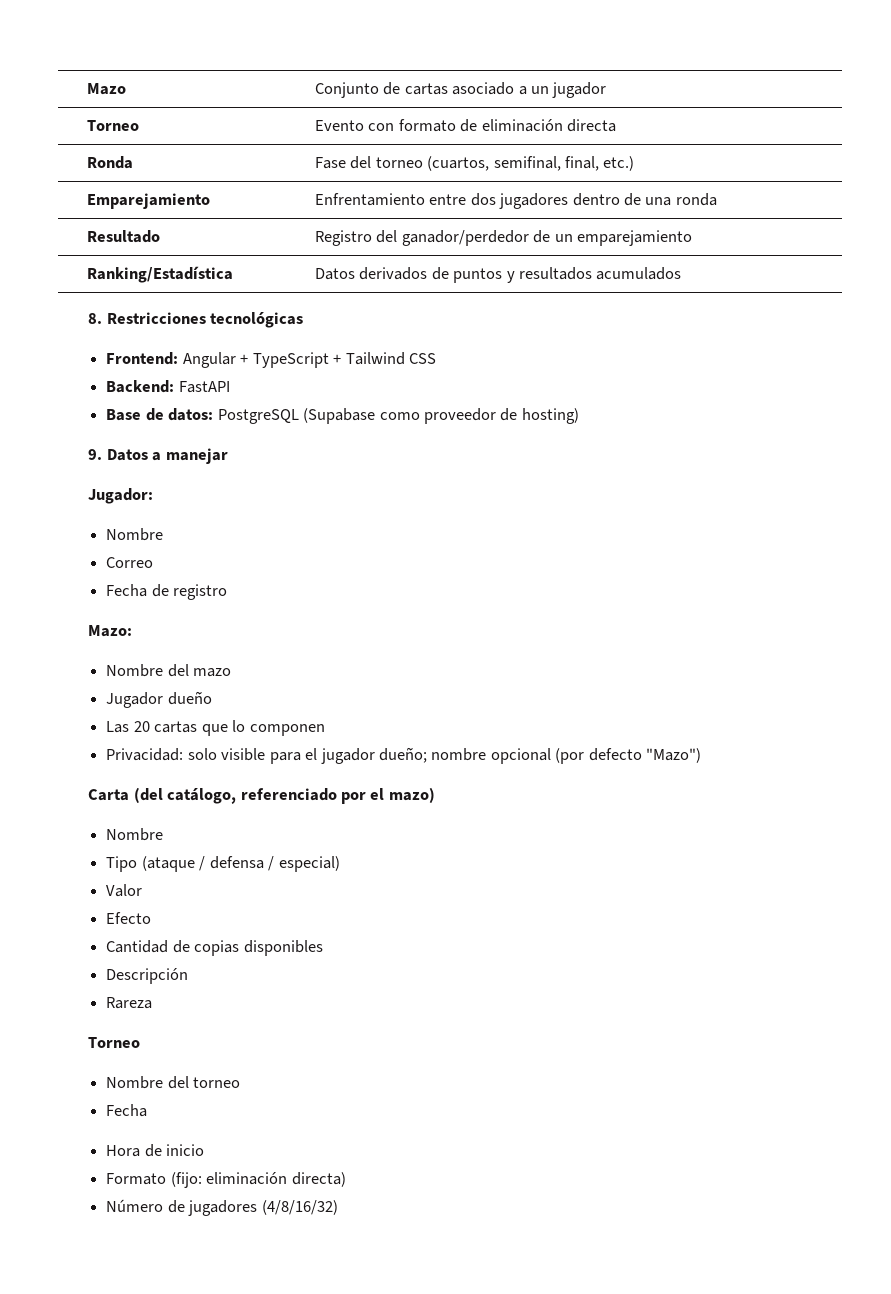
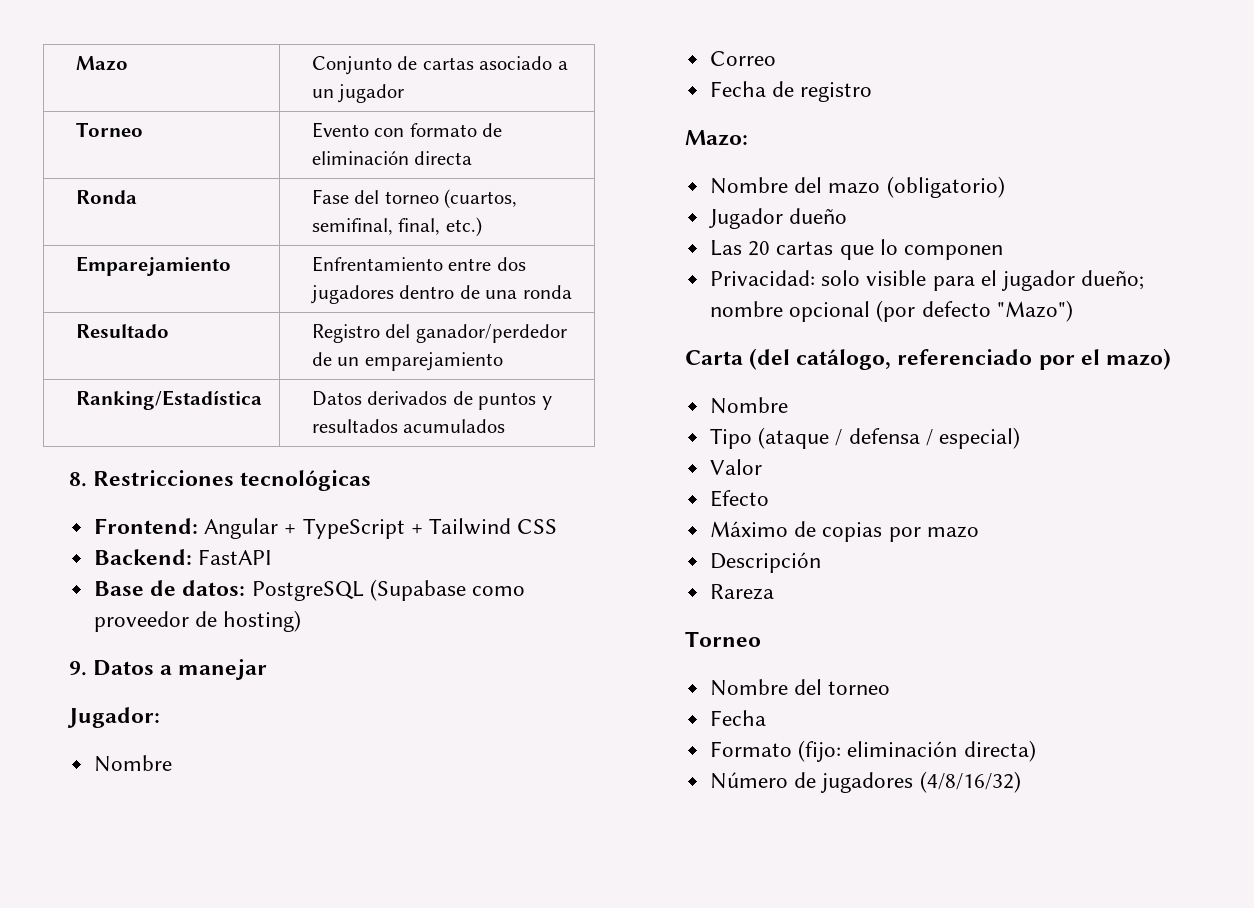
- Nombre del mazo
+ Nombre del mazo (obligatorio)
- Cantidad de copias disponibles
+ Máximo de copias por mazo
- Hora de inicio

